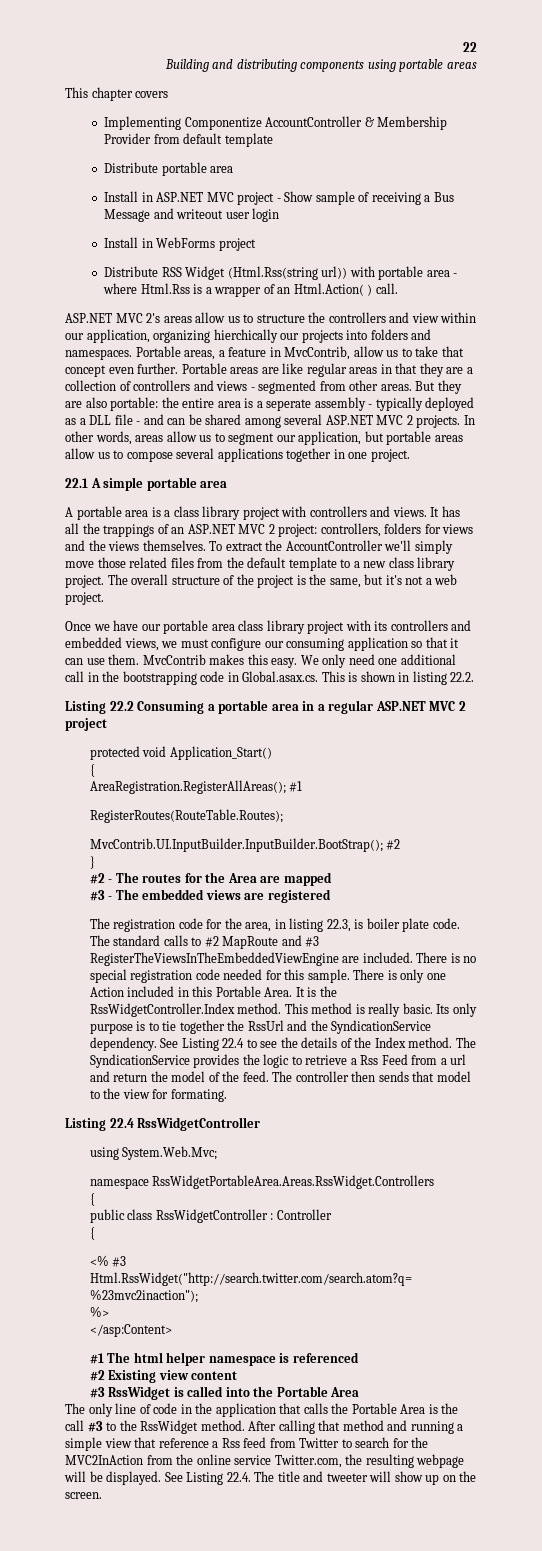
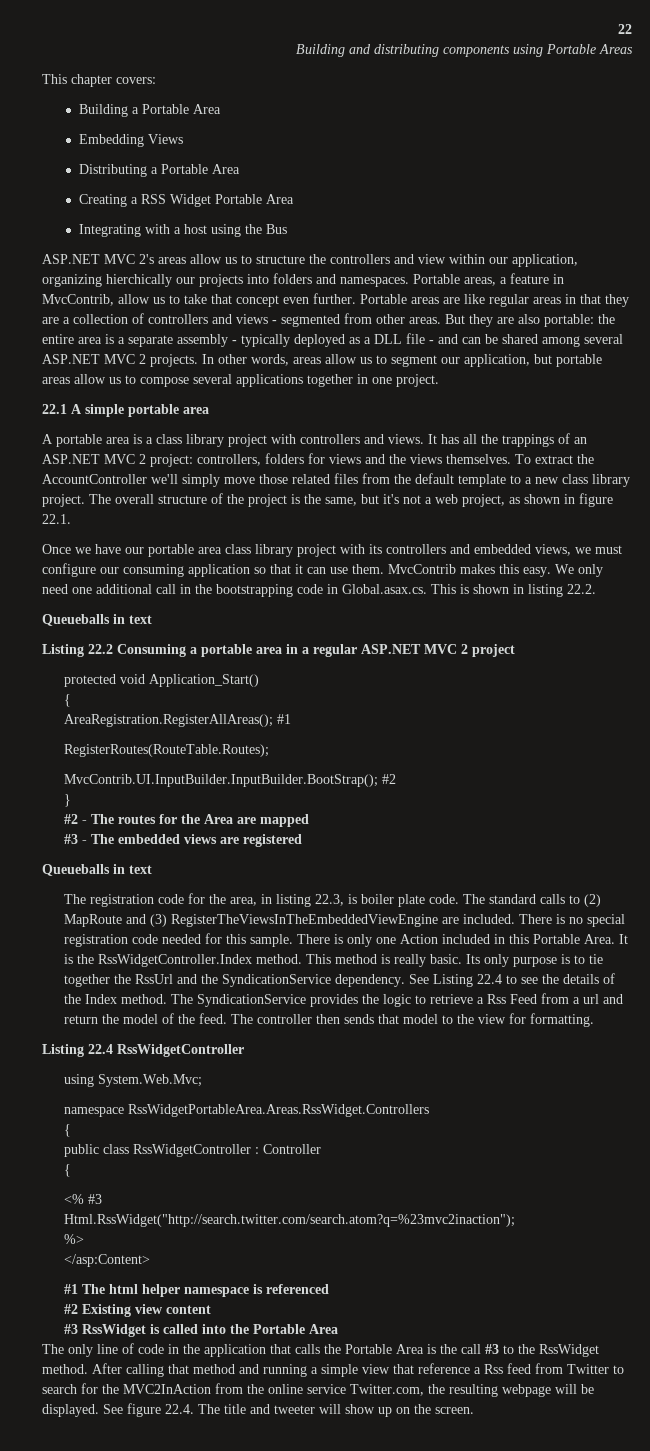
- Building and distributing components using portable areas
+ Building and distributing components using Portable Areas
- This chapter covers
- Implementing Componentize AccountController & Membership Provider from default template
- Distribute portable area
- Install in ASP.NET MVC project - Show sample of receiving a Bus Message and writeout user login
- Install in WebForms project
- Distribute RSS Widget (Html.Rss(string url)) with portable area - where Html.Rss is a wrapper of an Html.Action( ) call.
+ This chapter covers:
+ Building a Portable Area
+ Embedding Views
+ Distributing a Portable Area
+ Creating a RSS Widget Portable Area
+ Integrating with a host using the Bus
- But they are also portable: the entire area is a seperate assembly - typically deployed as a DLL file - and can be shared among several ASP.NET MVC 2 projects.
+ But they are also portable: the entire area is a separate assembly - typically deployed as a DLL file - and can be shared among several ASP.NET MVC 2 projects.
- The overall structure of the project is the same, but it's not a web project.
+ The overall structure of the project is the same, but it's not a web project, as shown in figure 22.1.
  We only need one additional call in the bootstrapping code in Global.asax.cs. This is shown in listing 22.2.
+ Queueballs in text
  #3 - The embedded views are registered
+ Queueballs in text
- The standard calls to #2 MapRoute and #3 RegisterTheViewsInTheEmbeddedViewEngine are included.
+ The standard calls to (2) MapRoute and (3) RegisterTheViewsInTheEmbeddedViewEngine are included.
- The controller then sends that model to the view for formating.
+ The controller then sends that model to the view for formatting.
- See Listing 22.4. The title and tweeter will show up on the screen.
+ See figure 22.4. The title and tweeter will show up on the screen.

